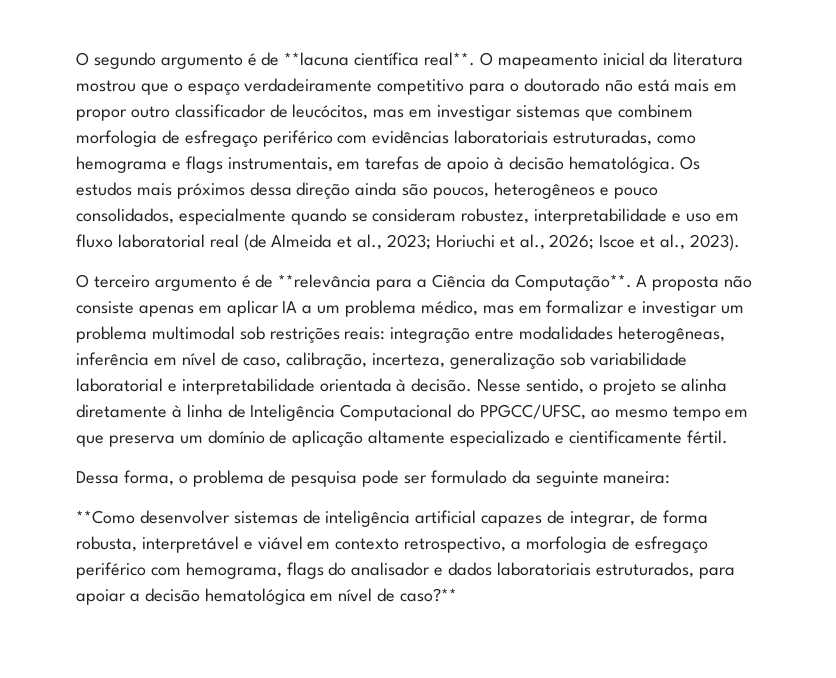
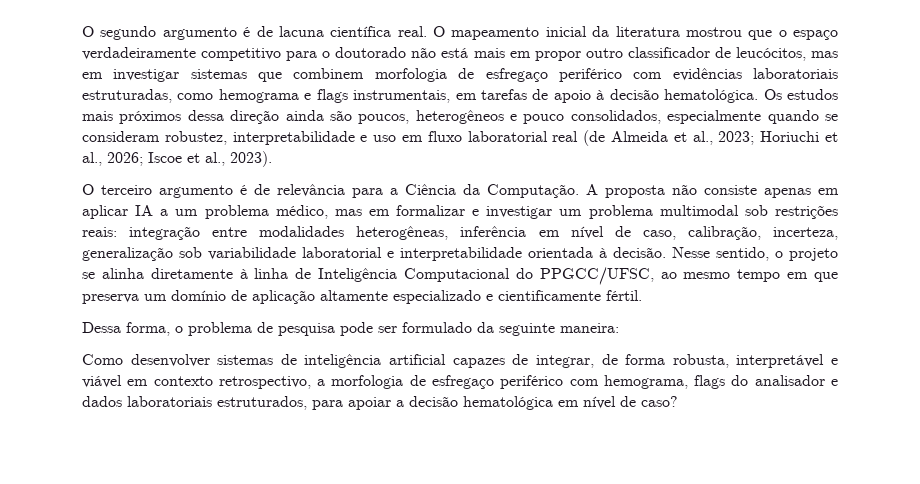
- O segundo argumento é de **lacuna científica real**.
+ O segundo argumento é de lacuna científica real.
- O terceiro argumento é de **relevância para a Ciência da Computação**.
+ O terceiro argumento é de relevância para a Ciência da Computação.
- **Como desenvolver sistemas de inteligência artificial capazes de integrar, de forma robusta, interpretável e viável em contexto retrospectivo, a morfologia de esfregaço periférico com hemograma, flags do analisador e dados laboratoriais estruturados, para apoiar a decisão hematológica em nível de caso?**
+ Como desenvolver sistemas de inteligência artificial capazes de integrar, de forma robusta, interpretável e viável em contexto retrospectivo, a morfologia de esfregaço periférico com hemograma, flags do analisador e dados laboratoriais estruturados, para apoiar a decisão hematológica em nível de caso?

